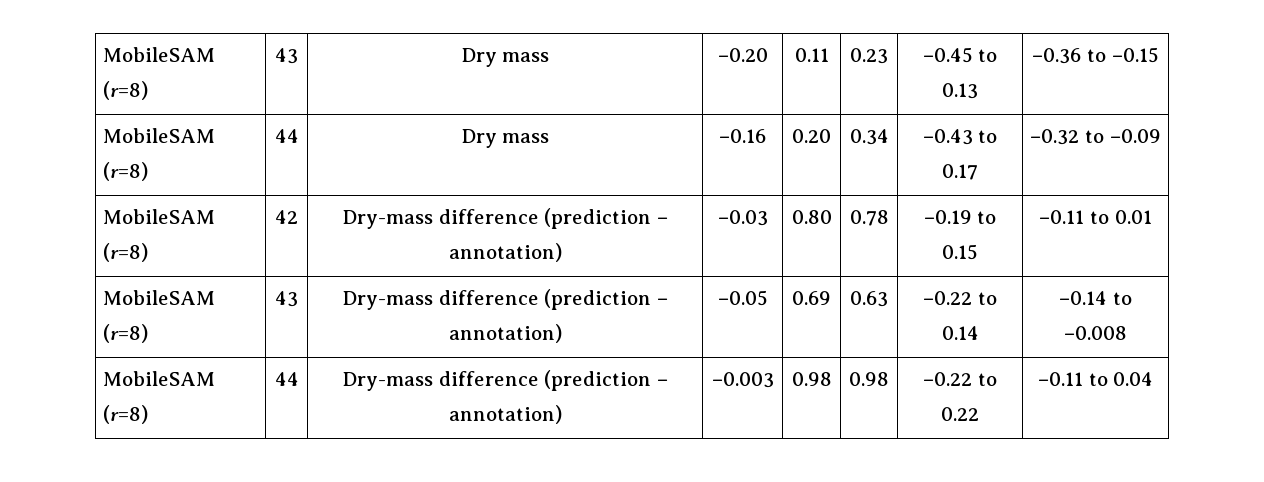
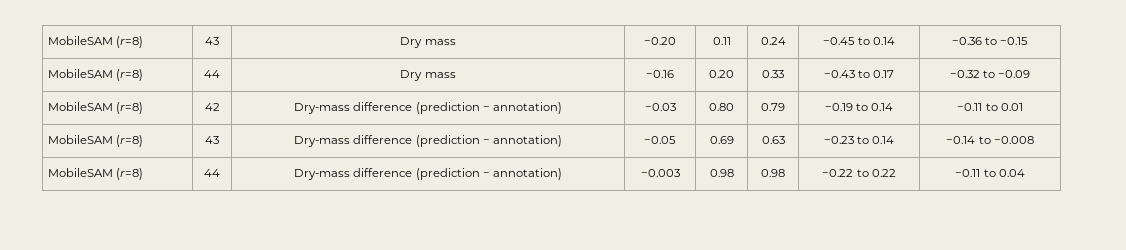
- MobileSAM (r=8) | 43 | Dry mass | −0.20 | 0.11 | 0.23 | −0.45 to 0.13 | −0.36 to −0.15
+ MobileSAM (r=8) | 43 | Dry mass | −0.20 | 0.11 | 0.24 | −0.45 to 0.14 | −0.36 to −0.15
- MobileSAM (r=8) | 44 | Dry mass | −0.16 | 0.20 | 0.34 | −0.43 to 0.17 | −0.32 to −0.09
+ MobileSAM (r=8) | 44 | Dry mass | −0.16 | 0.20 | 0.33 | −0.43 to 0.17 | −0.32 to −0.09
- MobileSAM (r=8) | 42 | Dry-mass difference (prediction − annotation) | −0.03 | 0.80 | 0.78 | −0.19 to 0.15 | −0.11 to 0.01
+ MobileSAM (r=8) | 42 | Dry-mass difference (prediction − annotation) | −0.03 | 0.80 | 0.79 | −0.19 to 0.14 | −0.11 to 0.01
- MobileSAM (r=8) | 43 | Dry-mass difference (prediction − annotation) | −0.05 | 0.69 | 0.63 | −0.22 to 0.14 | −0.14 to −0.008
+ MobileSAM (r=8) | 43 | Dry-mass difference (prediction − annotation) | −0.05 | 0.69 | 0.63 | −0.23 to 0.14 | −0.14 to −0.008

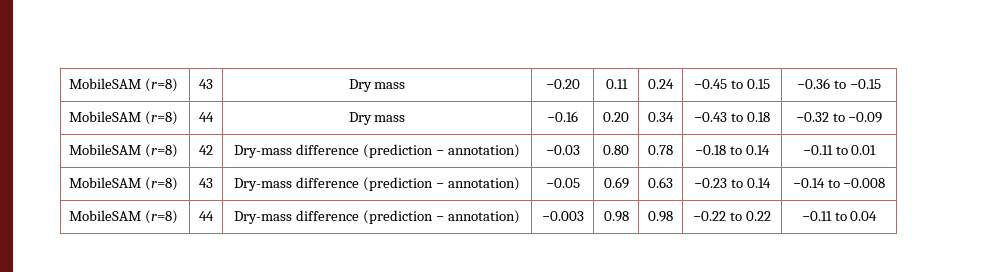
- MobileSAM (r=8) | 43 | Dry mass | −0.20 | 0.11 | 0.24 | −0.45 to 0.14 | −0.36 to −0.15
+ MobileSAM (r=8) | 43 | Dry mass | −0.20 | 0.11 | 0.24 | −0.45 to 0.15 | −0.36 to −0.15
- MobileSAM (r=8) | 44 | Dry mass | −0.16 | 0.20 | 0.33 | −0.43 to 0.17 | −0.32 to −0.09
+ MobileSAM (r=8) | 44 | Dry mass | −0.16 | 0.20 | 0.34 | −0.43 to 0.18 | −0.32 to −0.09
- MobileSAM (r=8) | 42 | Dry-mass difference (prediction − annotation) | −0.03 | 0.80 | 0.79 | −0.19 to 0.14 | −0.11 to 0.01
+ MobileSAM (r=8) | 42 | Dry-mass difference (prediction − annotation) | −0.03 | 0.80 | 0.78 | −0.18 to 0.14 | −0.11 to 0.01

